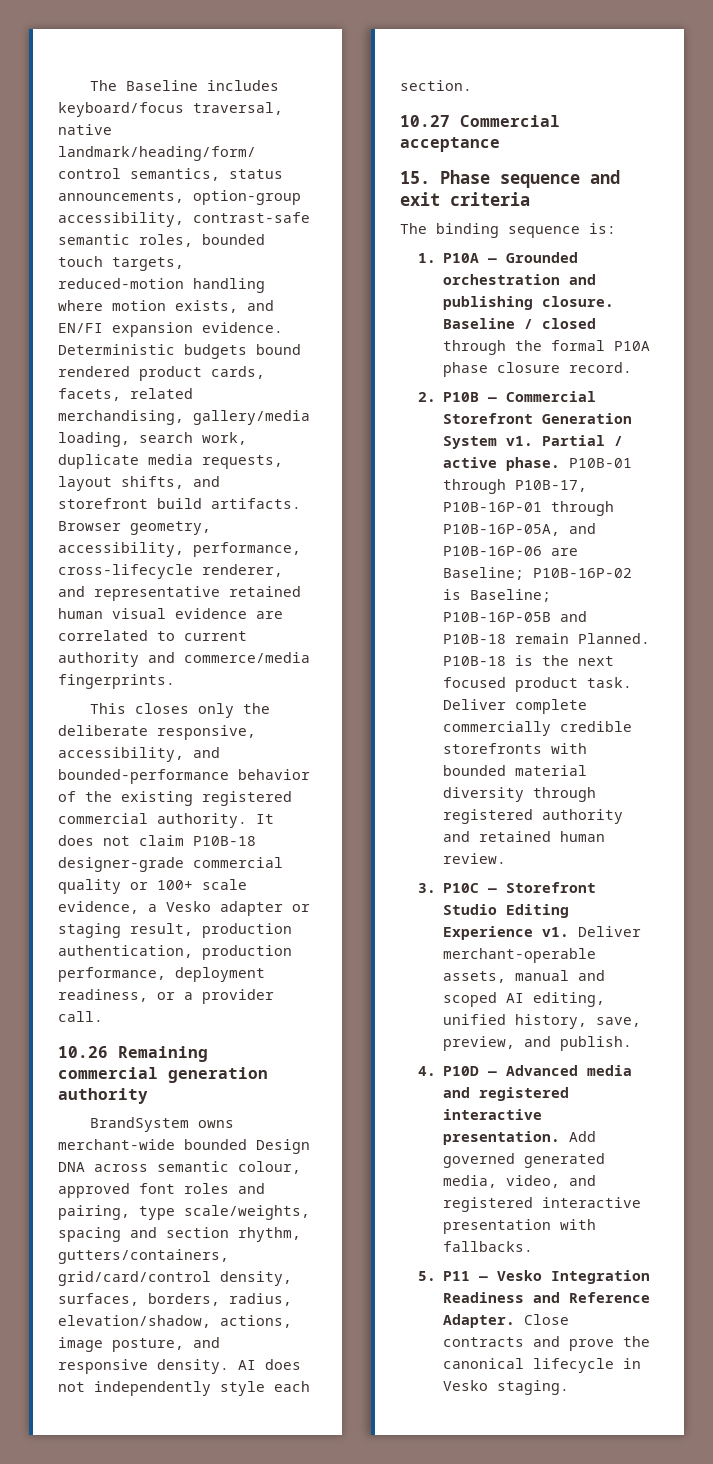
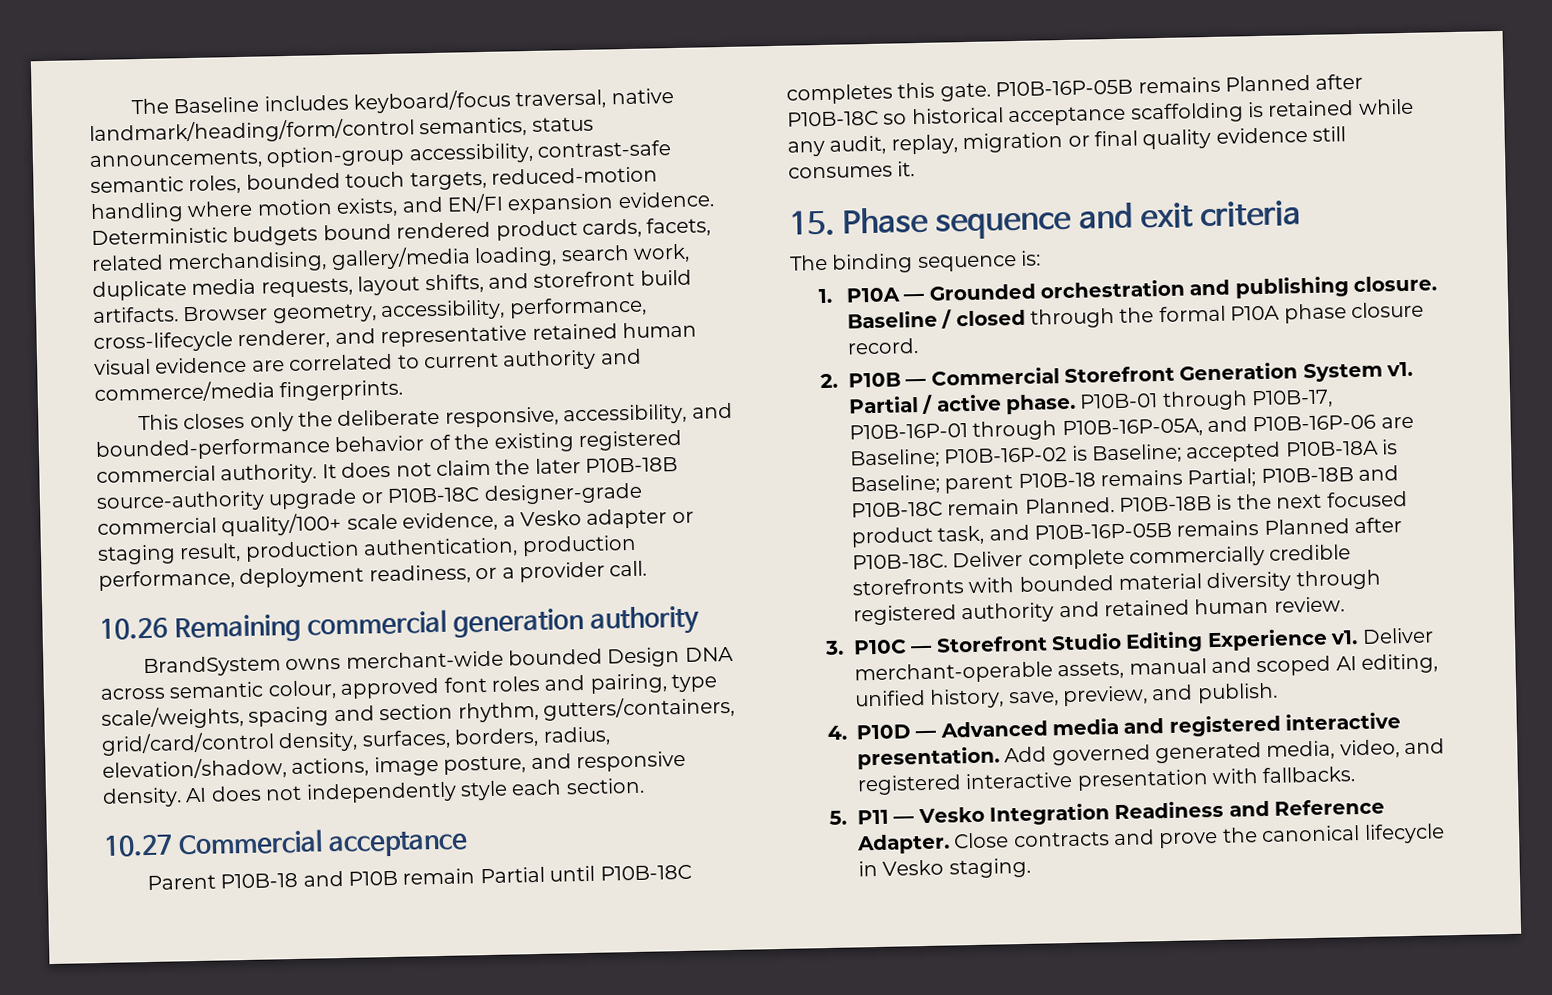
- It does not claim P10B-18 designer-grade commercial quality or 100+ scale evidence, a Vesko adapter or staging result, production authentication, production performance, deployment readiness, or a provider call.
+ It does not claim the later P10B-18B source-authority upgrade or P10B-18C designer-grade commercial quality/100+ scale evidence, a Vesko adapter or staging result, production authentication, production performance, deployment readiness, or a provider call.
+ Parent P10B-18 and P10B remain Partial until P10B-18C completes this gate. P10B-16P-05B remains Planned after P10B-18C so historical acceptance scaffolding is retained while any audit, replay, migration or final quality evidence still consumes it.
- P10B-01 through P10B-17, P10B-16P-01 through P10B-16P-05A, and P10B-16P-06 are Baseline; P10B-16P-02 is Baseline; P10B-16P-05B and P10B-18 remain Planned.
+ P10B-01 through P10B-17, P10B-16P-01 through P10B-16P-05A, and P10B-16P-06 are Baseline; P10B-16P-02 is Baseline; accepted P10B-18A is Baseline; parent P10B-18 remains Partial; P10B-18B and P10B-18C remain Planned.
- P10B-18 is the next focused product task.
+ P10B-18B is the next focused product task, and P10B-16P-05B remains Planned after P10B-18C.

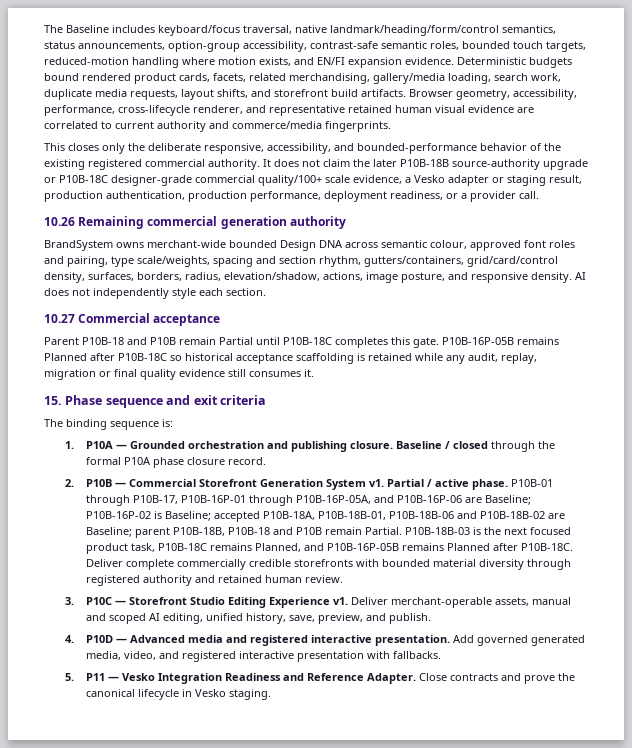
- P10B-01 through P10B-17, P10B-16P-01 through P10B-16P-05A, and P10B-16P-06 are Baseline; P10B-16P-02 is Baseline; accepted P10B-18A is Baseline; parent P10B-18 remains Partial; P10B-18B and P10B-18C remain Planned. P10B-18B is the next focused product task, and P10B-16P-05B remains Planned after P10B-18C.
+ P10B-01 through P10B-17, P10B-16P-01 through P10B-16P-05A, and P10B-16P-06 are Baseline; P10B-16P-02 is Baseline; accepted P10B-18A, P10B-18B-01, P10B-18B-06 and P10B-18B-02 are Baseline; parent P10B-18B, P10B-18 and P10B remain Partial. P10B-18B-03 is the next focused product task, P10B-18C remains Planned, and P10B-16P-05B remains Planned after P10B-18C.

